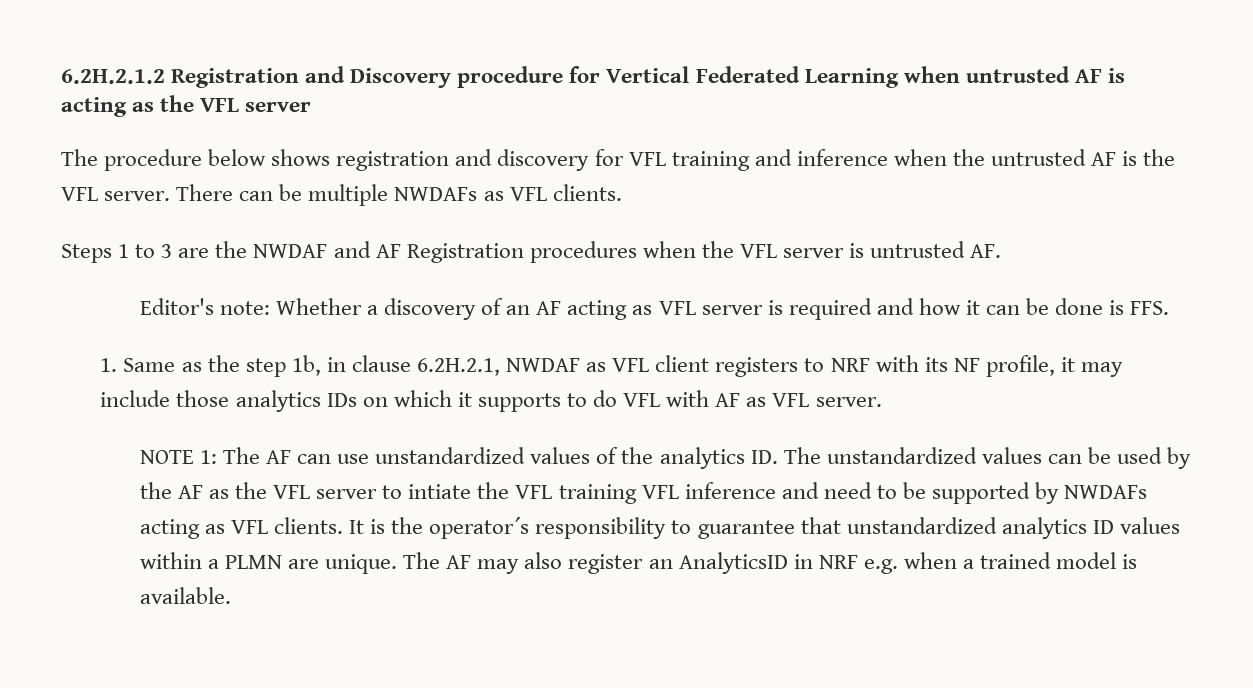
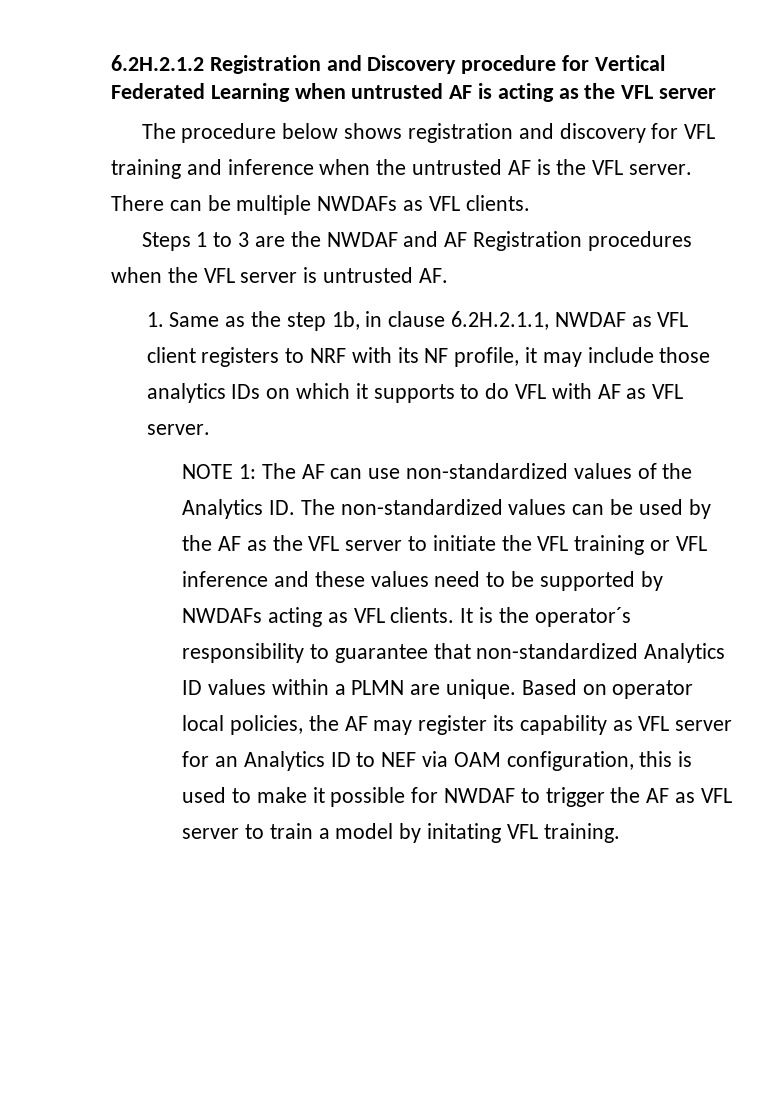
- Editor's note: Whether a discovery of an AF acting as VFL server is required and how it can be done is FFS.
- 1. Same as the step 1b, in clause 6.2H.2.1, NWDAF as VFL client registers to NRF with its NF profile, it may include those analytics IDs on which it supports to do VFL with AF as VFL server.
+ 1. Same as the step 1b, in clause 6.2H.2.1.1, NWDAF as VFL client registers to NRF with its NF profile, it may include those analytics IDs on which it supports to do VFL with AF as VFL server.
- NOTE 1: The AF can use unstandardized values of the analytics ID. The unstandardized values can be used by the AF as the VFL server to intiate the VFL training VFL inference and need to be supported by NWDAFs acting as VFL clients.
+ NOTE 1: The AF can use non-standardized values of the Analytics ID. The non-standardized values can be used by the AF as the VFL server to initiate the VFL training or VFL inference and these values need to be supported by NWDAFs acting as VFL clients.
- It is the operator´s responsibility to guarantee that unstandardized analytics ID values within a PLMN are unique.
+ It is the operator´s responsibility to guarantee that non-standardized Analytics ID values within a PLMN are unique.
- The AF may also register an AnalyticsID in NRF e.g. when a trained model is available.
+ Based on operator local policies, the AF may register its capability as VFL server for an Analytics ID to NEF via OAM configuration, this is used to make it possible for NWDAF to trigger the AF as VFL server to train a model by initating VFL training.

